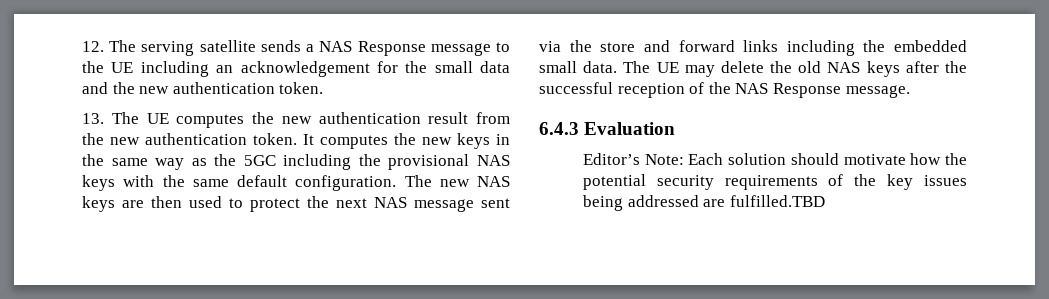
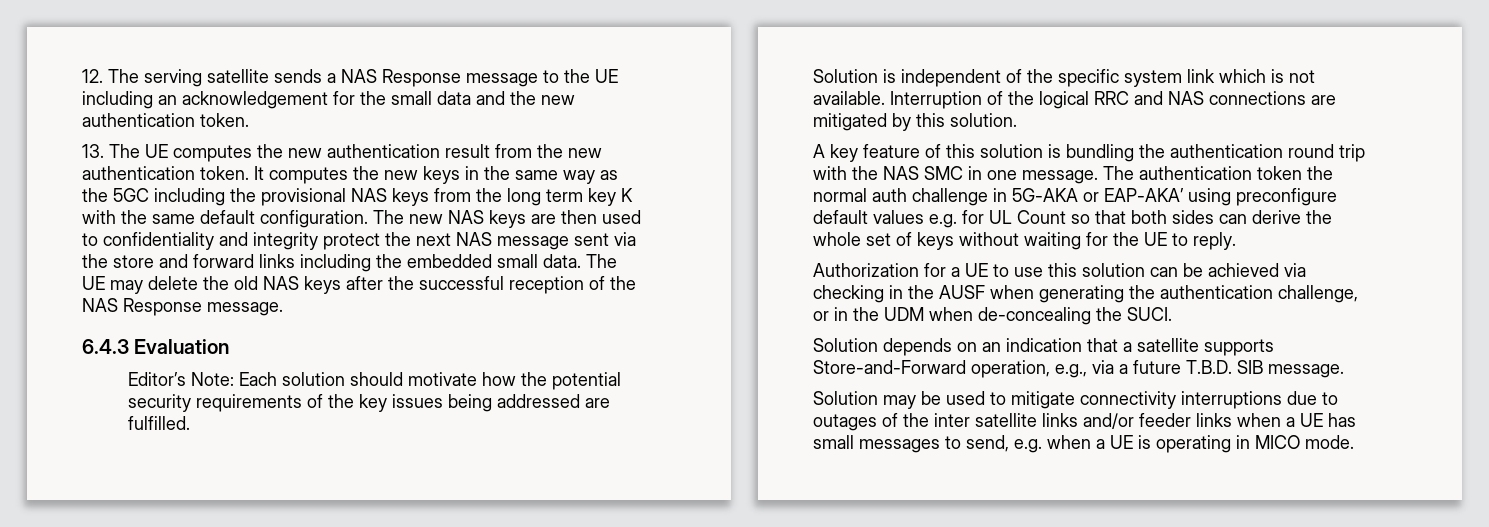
- It computes the new keys in the same way as the 5GC including the provisional NAS keys with the same default configuration.
+ It computes the new keys in the same way as the 5GC including the provisional NAS keys from the long term key K with the same default configuration.
- The new NAS keys are then used to protect the next NAS message sent via the store and forward links including the embedded small data.
+ The new NAS keys are then used to confidentiality and integrity protect the next NAS message sent via the store and forward links including the embedded small data.
- Editor’s Note: Each solution should motivate how the potential security requirements of the key issues being addressed are fulfilled.TBD
+ Editor’s Note: Each solution should motivate how the potential security requirements of the key issues being addressed are fulfilled.
+ Solution is independent of the specific system link which is not available. Interruption of the logical RRC and NAS connections are mitigated by this solution.
+ A key feature of this solution is bundling the authentication round trip with the NAS SMC in one message. The authentication token the normal auth challenge in 5G-AKA or EAP-AKA’ using preconfigure default values e.g. for UL Count so that both sides can derive the whole set of keys without waiting for the UE to reply.
+ Authorization for a UE to use this solution can be achieved via checking in the AUSF when generating the authentication challenge, or in the UDM when de-concealing the SUCI.
+ Solution depends on an indication that a satellite supports Store-and-Forward operation, e.g., via a future T.B.D. SIB message.
+ Solution may be used to mitigate connectivity interruptions due to outages of the inter satellite links and/or feeder links when a UE has small messages to send, e.g. when a UE is operating in MICO mode.

